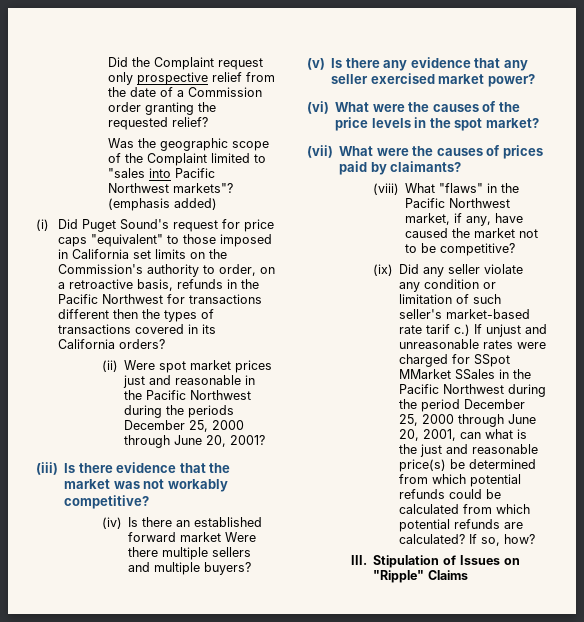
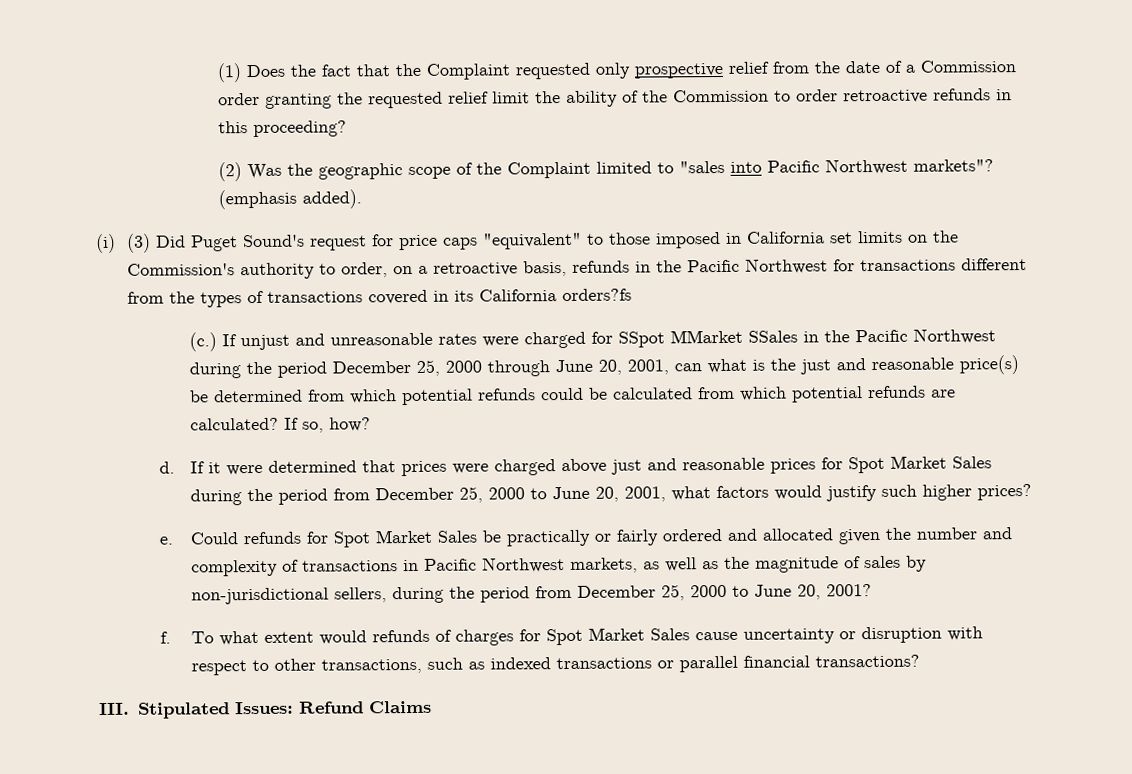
- Did the Complaint request only prospective relief from the date of a Commission order granting the requested relief?
- Was the geographic scope of the Complaint limited to "sales into Pacific Northwest markets"?
+ (1) Does the fact that the Complaint requested only prospective relief from the date of a Commission order granting the requested relief limit the ability of the Commission to order retroactive refunds in this proceeding?
+ (2) Was the geographic scope of the Complaint limited to "sales into Pacific Northwest markets"?
- (emphasis added)
+ (emphasis added).
- (i) Did Puget Sound's request for price caps "equivalent" to those imposed in California set limits on the Commission's authority to order, on a retroactive basis, refunds in the Pacific Northwest for transactions different then the types of transactions covered in its California orders?
- (ii) Were spot market prices just and reasonable in the Pacific Northwest during the periods December 25, 2000 through June 20, 2001?
- (iii) Is there evidence that the market was not workably competitive?
- (iv) Is there an established forward market Were there multiple sellers and multiple buyers?
- (v) Is there any evidence that any seller exercised market power?
- (vi) What were the causes of the price levels in the spot market?
- (vii) What were the causes of prices paid by claimants?
- (viii) What "flaws" in the Pacific Northwest market, if any, have caused the market not to be competitive?
- (ix) Did any seller violate any condition or limitation of such seller's market-based rate tarif c.)
+ (i) (3) Did Puget Sound's request for price caps "equivalent" to those imposed in California set limits on the Commission's authority to order, on a retroactive basis, refunds in the Pacific Northwest for transactions different from the types of transactions covered in its California orders?fs
+ (c.)
- III. Stipulation of Issues on "Ripple" Claims
+ d. If it were determined that prices were charged above just and reasonable prices for Spot Market Sales during the period from December 25, 2000 to June 20, 2001, what factors would justify such higher prices?
+ e. Could refunds for Spot Market Sales be practically or fairly ordered and allocated given the number and complexity of transactions in Pacific Northwest markets, as well as the magnitude of sales by non-jurisdictional sellers, during the period from December 25, 2000 to June 20, 2001?
+ f. To what extent would refunds of charges for Spot Market Sales cause uncertainty or disruption with respect to other transactions, such as indexed transactions or parallel financial transactions?
+ III. Stipulated Issues: Refund Claims

